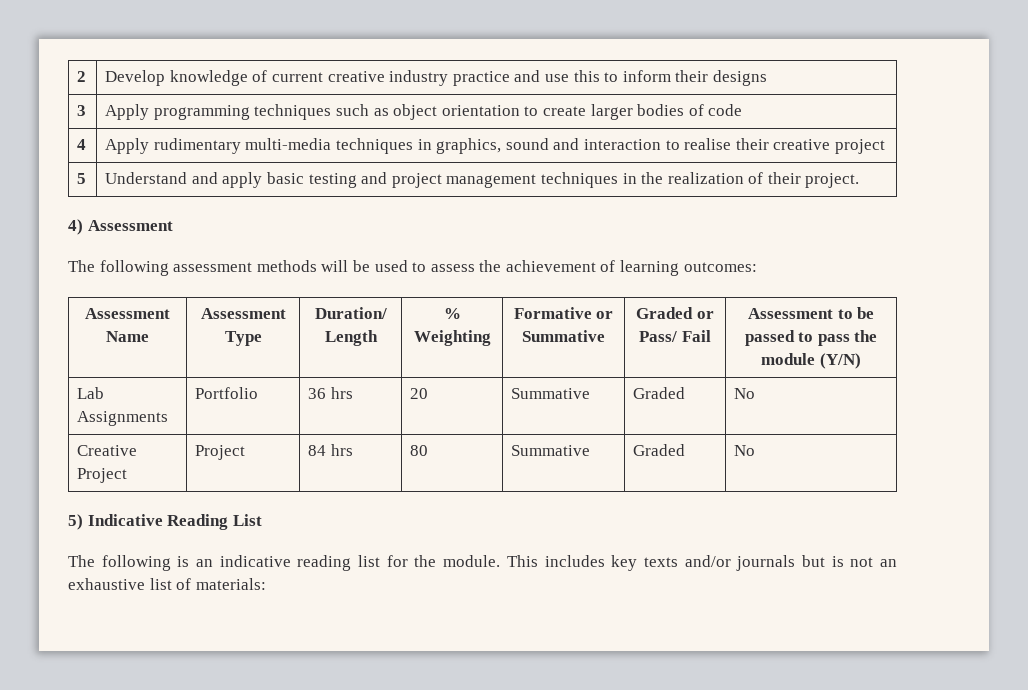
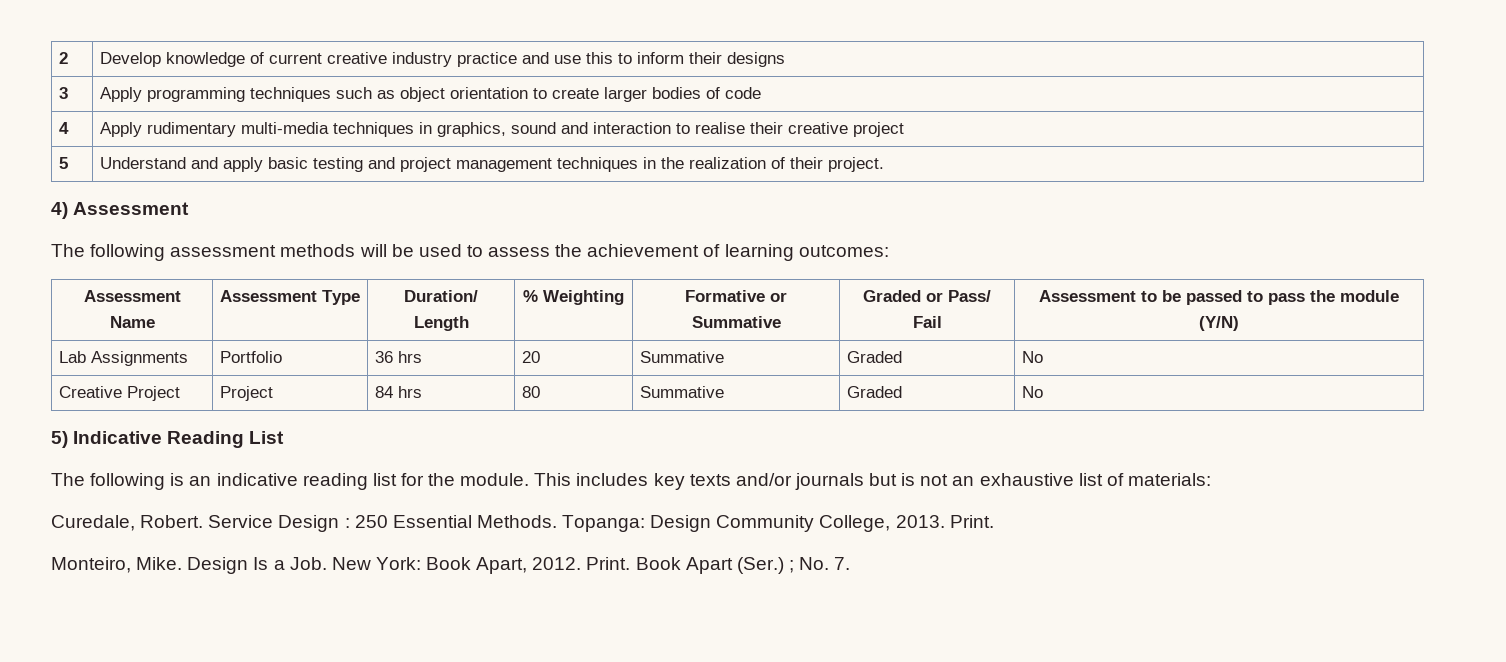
+ Curedale, Robert. Service Design : 250 Essential Methods. Topanga: Design Community College, 2013. Print.
+ Monteiro, Mike. Design Is a Job. New York: Book Apart, 2012. Print. Book Apart (Ser.) ; No. 7.

